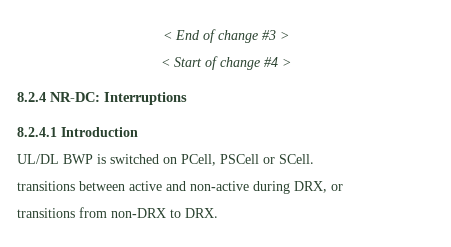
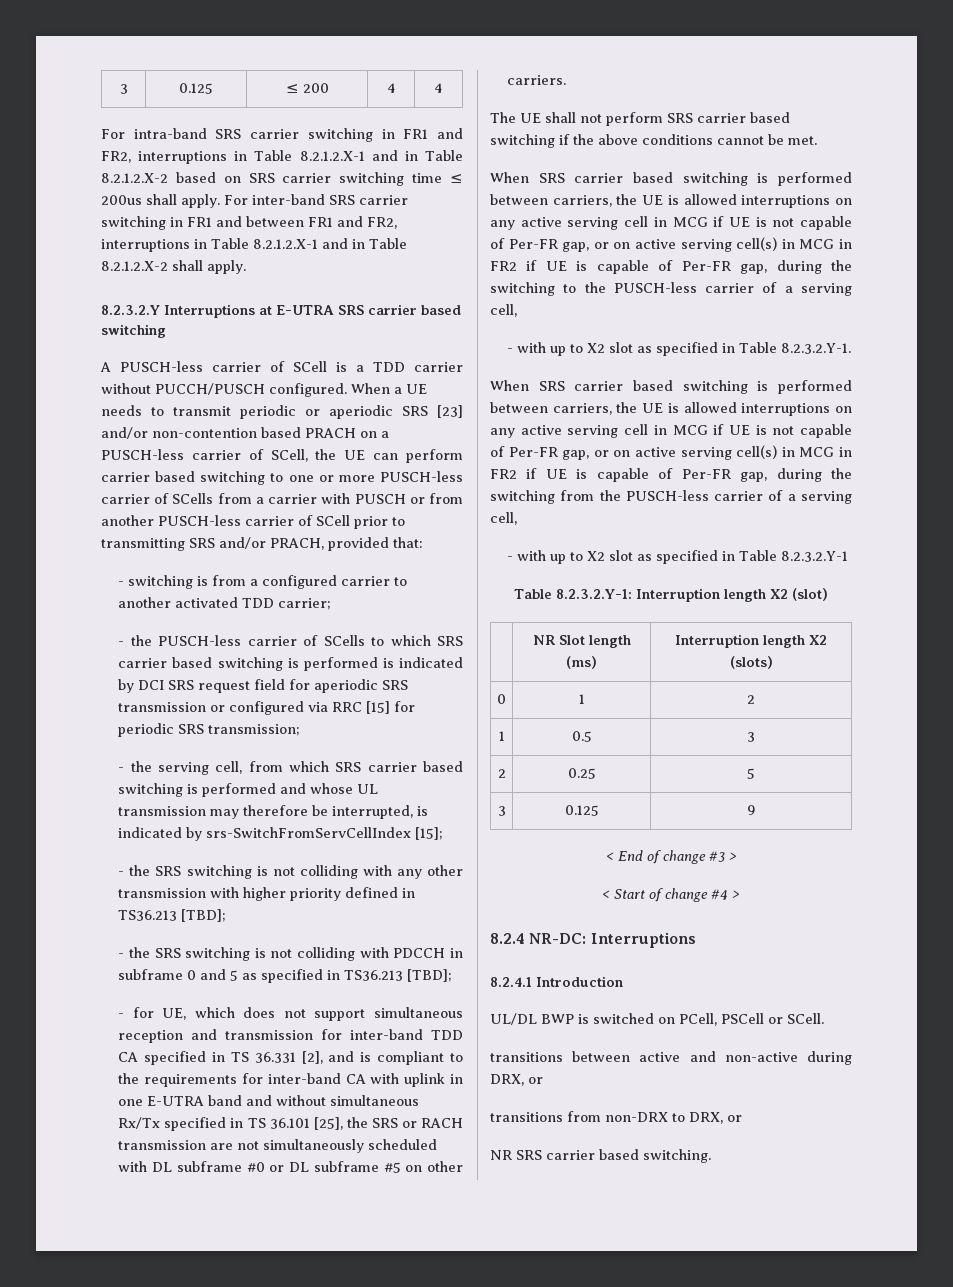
+ 3 | 0.125 | ≤ 200 | 4 | 4
+ For intra-band SRS carrier switching in FR1 and FR2, interruptions in Table 8.2.1.2.X-1 and in Table 8.2.1.2.X-2 based on SRS carrier switching time ≤ 200us shall apply. For inter-band SRS carrier switching in FR1 and between FR1 and FR2, interruptions in Table 8.2.1.2.X-1 and in Table 8.2.1.2.X-2 shall apply.
+ 8.2.3.2.Y Interruptions at E-UTRA SRS carrier based switching
+ A PUSCH-less carrier of SCell is a TDD carrier without PUCCH/PUSCH configured. When a UE needs to transmit periodic or aperiodic SRS [23] and/or non-contention based PRACH on a PUSCH-less carrier of SCell, the UE can perform carrier based switching to one or more PUSCH-less carrier of SCells from a carrier with PUSCH or from another PUSCH-less carrier of SCell prior to transmitting SRS and/or PRACH, provided that:
+ - switching is from a configured carrier to another activated TDD carrier;
+ - the PUSCH-less carrier of SCells to which SRS carrier based switching is performed is indicated by DCI SRS request field for aperiodic SRS transmission or configured via RRC [15] for periodic SRS transmission;
+ - the serving cell, from which SRS carrier based switching is performed and whose UL transmission may therefore be interrupted, is indicated by srs-SwitchFromServCellIndex [15];
+ - the SRS switching is not colliding with any other transmission with higher priority defined in TS36.213 [TBD];
+ - the SRS switching is not colliding with PDCCH in subframe 0 and 5 as specified in TS36.213 [TBD];
+ - for UE, which does not support simultaneous reception and transmission for inter-band TDD CA specified in TS 36.331 [2], and is compliant to the requirements for inter-band CA with uplink in one E-UTRA band and without simultaneous Rx/Tx specified in TS 36.101 [25], the SRS or RACH transmission are not simultaneously scheduled with DL subframe #0 or DL subframe #5 on other carriers.
+ The UE shall not perform SRS carrier based switching if the above conditions cannot be met.
+ When SRS carrier based switching is performed between carriers, the UE is allowed interruptions on any active serving cell in MCG if UE is not capable of Per-FR gap, or on active serving cell(s) in MCG in FR2 if UE is capable of Per-FR gap, during the switching to the PUSCH-less carrier of a serving cell,
+ - with up to X2 slot as specified in Table 8.2.3.2.Y-1.
+ When SRS carrier based switching is performed between carriers, the UE is allowed interruptions on any active serving cell in MCG if UE is not capable of Per-FR gap, or on active serving cell(s) in MCG in FR2 if UE is capable of Per-FR gap, during the switching from the PUSCH-less carrier of a serving cell,
+ - with up to X2 slot as specified in Table 8.2.3.2.Y-1
+ Table 8.2.3.2.Y-1: Interruption length X2 (slot)
+ | NR Slot length (ms) | Interruption length X2 (slots)
+ 0 | 1 | 2
+ 1 | 0.5 | 3
+ 2 | 0.25 | 5
+ 3 | 0.125 | 9
- transitions from non-DRX to DRX.
+ transitions from non-DRX to DRX, or
+ NR SRS carrier based switching.

